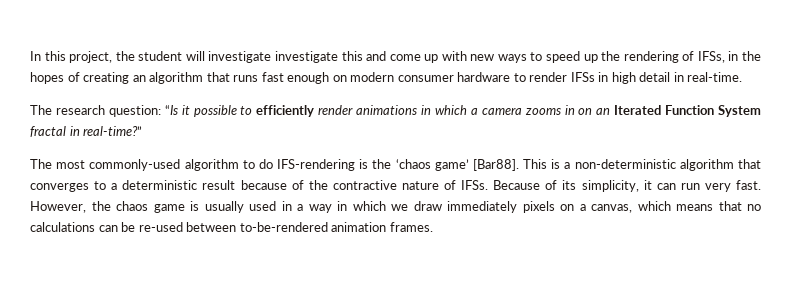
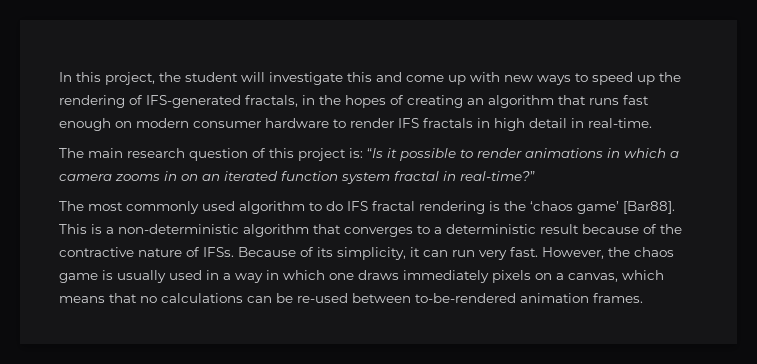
- In this project, the student will investigate investigate this and come up with new ways to speed up the rendering of IFSs, in the hopes of creating an algorithm that runs fast enough on modern consumer hardware to render IFSs in high detail in real-time.
+ In this project, the student will investigate this and come up with new ways to speed up the rendering of IFS-generated fractals, in the hopes of creating an algorithm that runs fast enough on modern consumer hardware to render IFS fractals in high detail in real-time.
- The research question: “Is it possible to efficiently render animations in which a camera zooms in on an Iterated Function System fractal in real-time?”
+ The main research question of this project is: “Is it possible to render animations in which a camera zooms in on an iterated function system fractal in real-time?”
- The most commonly-used algorithm to do IFS-rendering is the ‘chaos game’ [Bar88].
+ The most commonly used algorithm to do IFS fractal rendering is the ‘chaos game’ [Bar88].
- However, the chaos game is usually used in a way in which we draw immediately pixels on a canvas, which means that no calculations can be re-used between to-be-rendered animation frames.
+ However, the chaos game is usually used in a way in which one draws immediately pixels on a canvas, which means that no calculations can be re-used between to-be-rendered animation frames.

